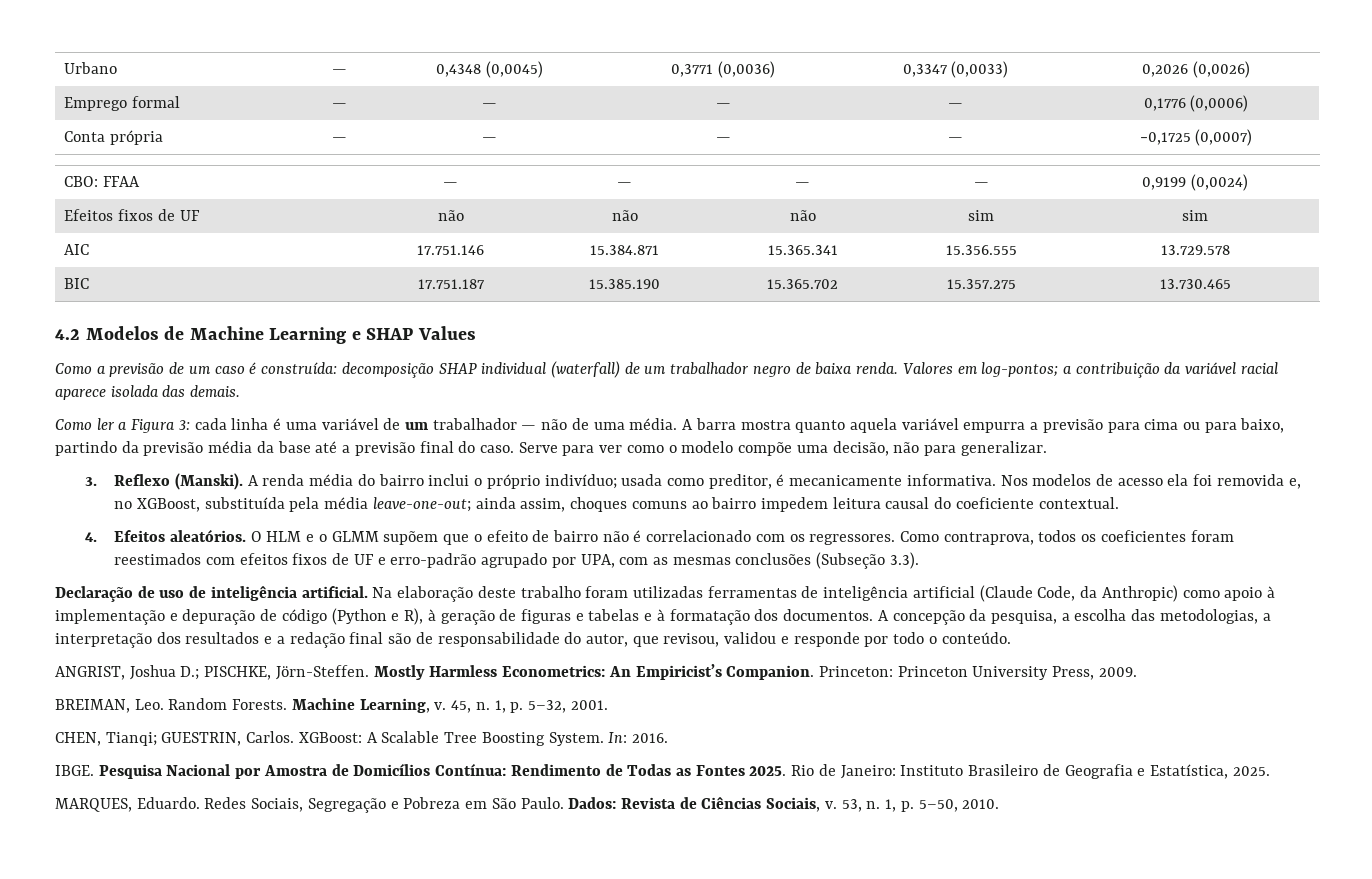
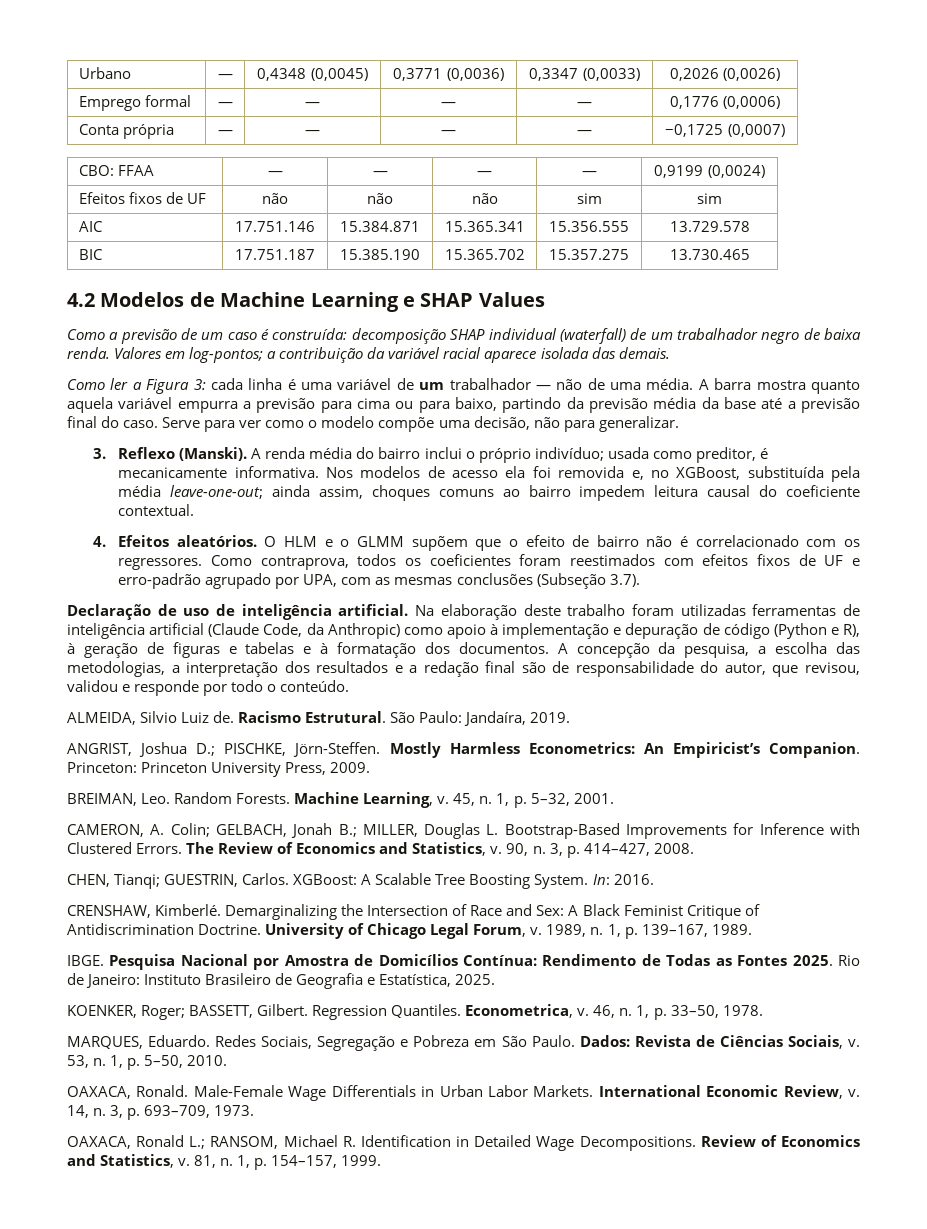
- Como contraprova, todos os coeficientes foram reestimados com efeitos fixos de UF e erro-padrão agrupado por UPA, com as mesmas conclusões (Subseção 3.3).
+ Como contraprova, todos os coeficientes foram reestimados com efeitos fixos de UF e erro-padrão agrupado por UPA, com as mesmas conclusões (Subseção 3.7).
+ ALMEIDA, Silvio Luiz de. Racismo Estrutural. São Paulo: Jandaíra, 2019.
+ CAMERON, A. Colin; GELBACH, Jonah B.; MILLER, Douglas L. Bootstrap-Based Improvements for Inference with Clustered Errors. The Review of Economics and Statistics, v. 90, n. 3, p. 414–427, 2008.
+ CRENSHAW, Kimberlé. Demarginalizing the Intersection of Race and Sex: A Black Feminist Critique of Antidiscrimination Doctrine. University of Chicago Legal Forum, v. 1989, n. 1, p. 139–167, 1989.
+ KOENKER, Roger; BASSETT, Gilbert. Regression Quantiles. Econometrica, v. 46, n. 1, p. 33–50, 1978.
+ OAXACA, Ronald. Male-Female Wage Differentials in Urban Labor Markets. International Economic Review, v. 14, n. 3, p. 693–709, 1973.
+ OAXACA, Ronald L.; RANSOM, Michael R. Identification in Detailed Wage Decompositions. Review of Economics and Statistics, v. 81, n. 1, p. 154–157, 1999.

